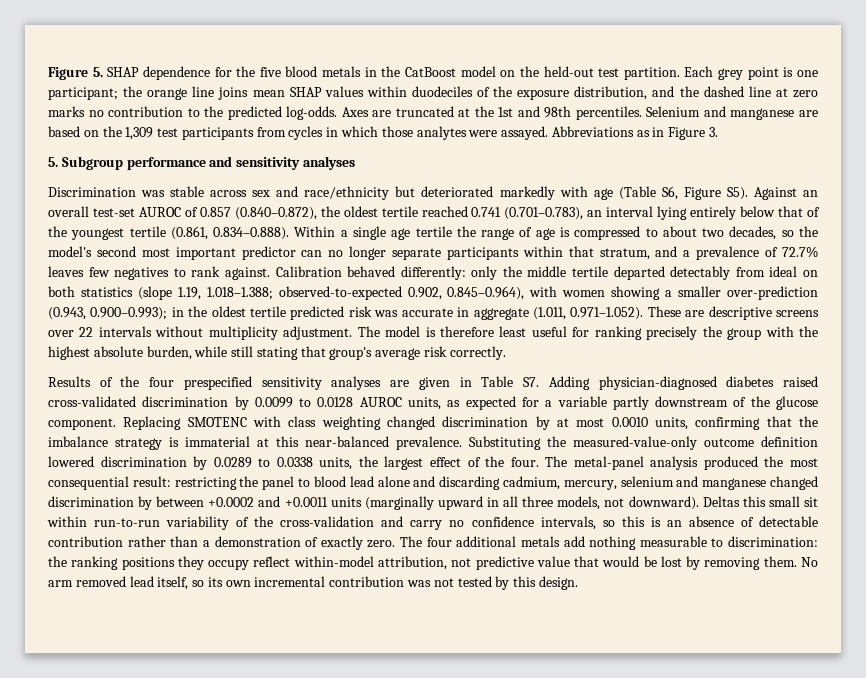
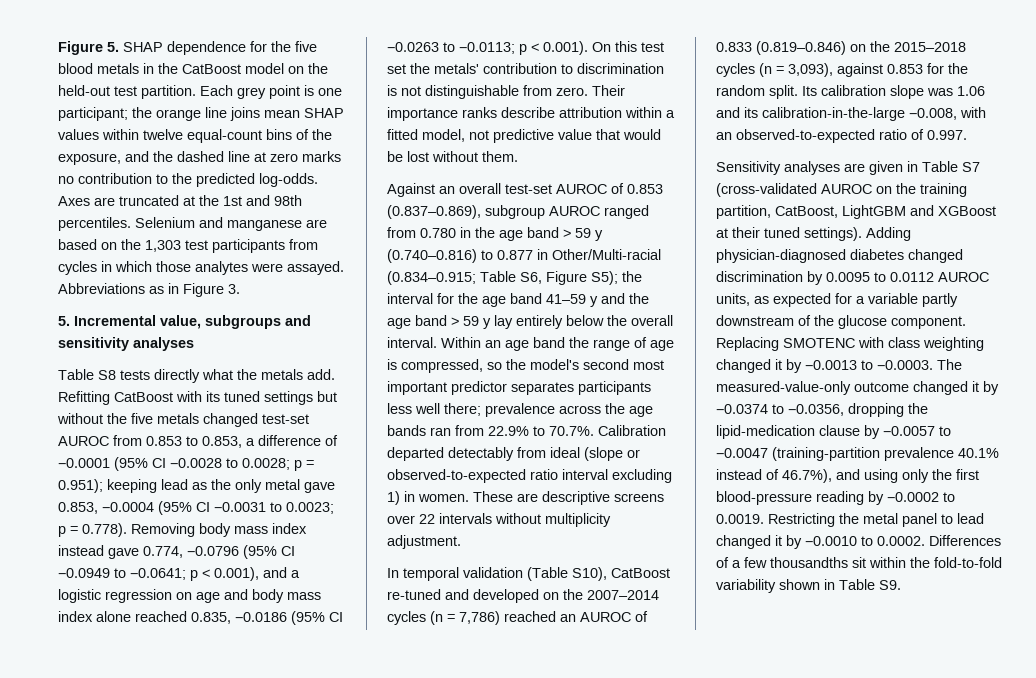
- Each grey point is one participant; the orange line joins mean SHAP values within duodeciles of the exposure distribution, and the dashed line at zero marks no contribution to the predicted log-odds.
+ Each grey point is one participant; the orange line joins mean SHAP values within twelve equal-count bins of the exposure, and the dashed line at zero marks no contribution to the predicted log-odds.
- Selenium and manganese are based on the 1,309 test participants from cycles in which those analytes were assayed.
+ Selenium and manganese are based on the 1,303 test participants from cycles in which those analytes were assayed.
- 5. Subgroup performance and sensitivity analyses
+ 5. Incremental value, subgroups and sensitivity analyses
- Discrimination was stable across sex and race/ethnicity but deteriorated markedly with age (Table S6, Figure S5). Against an overall test-set AUROC of 0.857 (0.840–0.872), the oldest tertile reached 0.741 (0.701–0.783), an interval lying entirely below that of the youngest tertile (0.861, 0.834–0.888). Within a single age tertile the range of age is compressed to about two decades, so the model's second most important predictor can no longer separate participants within that stratum, and a prevalence of 72.7% leaves few negatives to rank against. Calibration behaved differently: only the middle tertile departed detectably from ideal on both statistics (slope 1.19, 1.018–1.388; observed-to-expected 0.902, 0.845–0.964), with women showing a smaller over-prediction (0.943, 0.900–0.993); in the oldest tertile predicted risk was accurate in aggregate (1.011, 0.971–1.052). These are descriptive screens over 22 intervals without multiplicity adjustment. The model is therefore least useful for ranking precisely the group with the highest absolute burden, while still stating that group's average risk correctly.
- Results of the four prespecified sensitivity analyses are given in Table S7. Adding physician-diagnosed diabetes raised cross-validated discrimination by 0.0099 to 0.0128 AUROC units, as expected for a variable partly downstream of the glucose component.
+ Table S8 tests directly what the metals add. Refitting CatBoost with its tuned settings but without the five metals changed test-set AUROC from 0.853 to 0.853, a difference of −0.0001 (95% CI −0.0028 to 0.0028; p = 0.951); keeping lead as the only metal gave 0.853, −0.0004 (95% CI −0.0031 to 0.0023; p = 0.778). Removing body mass index instead gave 0.774, −0.0796 (95% CI −0.0949 to −0.0641; p < 0.001), and a logistic regression on age and body mass index alone reached 0.835, −0.0186 (95% CI −0.0263 to −0.0113; p < 0.001). On this test set the metals' contribution to discrimination is not distinguishable from zero. Their importance ranks describe attribution within a fitted model, not predictive value that would be lost without them.
+ Against an overall test-set AUROC of 0.853 (0.837–0.869), subgroup AUROC ranged from 0.780 in the age band > 59 y (0.740–0.816) to 0.877 in Other/Multi-racial (0.834–0.915; Table S6, Figure S5); the interval for the age band 41–59 y and the age band > 59 y lay entirely below the overall interval. Within an age band the range of age is compressed, so the model's second most important predictor separates participants less well there; prevalence across the age bands ran from 22.9% to 70.7%. Calibration departed detectably from ideal (slope or observed-to-expected ratio interval excluding 1) in women. These are descriptive screens over 22 intervals without multiplicity adjustment.
+ In temporal validation (Table S10), CatBoost re-tuned and developed on the 2007–2014 cycles (n = 7,786) reached an AUROC of 0.833 (0.819–0.846) on the 2015–2018 cycles (n = 3,093), against 0.853 for the random split. Its calibration slope was 1.06 and its calibration-in-the-large −0.008, with an observed-to-expected ratio of 0.997.
+ Sensitivity analyses are given in Table S7 (cross-validated AUROC on the training partition, CatBoost, LightGBM and XGBoost at their tuned settings). Adding physician-diagnosed diabetes changed discrimination by 0.0095 to 0.0112 AUROC units, as expected for a variable partly downstream of the glucose component.
- Replacing SMOTENC with class weighting changed discrimination by at most 0.0010 units, confirming that the imbalance strategy is immaterial at this near-balanced prevalence. Substituting the measured-value-only outcome definition lowered discrimination by 0.0289 to 0.0338 units, the largest effect of the four. The metal-panel analysis produced the most consequential result: restricting the panel to blood lead alone and discarding cadmium, mercury, selenium and manganese changed discrimination by between +0.0002 and +0.0011 units (marginally upward in all three models, not downward). Deltas this small sit within run-to-run variability of the cross-validation and carry no confidence intervals, so this is an absence of detectable contribution rather than a demonstration of exactly zero. The four additional metals add nothing measurable to discrimination: the ranking positions they occupy reflect within-model attribution, not predictive value that would be lost by removing them. No arm removed lead itself, so its own incremental contribution was not tested by this design.
+ Replacing SMOTENC with class weighting changed it by −0.0013 to −0.0003. The measured-value-only outcome changed it by −0.0374 to −0.0356, dropping the lipid-medication clause by −0.0057 to −0.0047 (training-partition prevalence 40.1% instead of 46.7%), and using only the first blood-pressure reading by −0.0002 to 0.0019. Restricting the metal panel to lead changed it by −0.0010 to 0.0002. Differences of a few thousandths sit within the fold-to-fold variability shown in Table S9.

